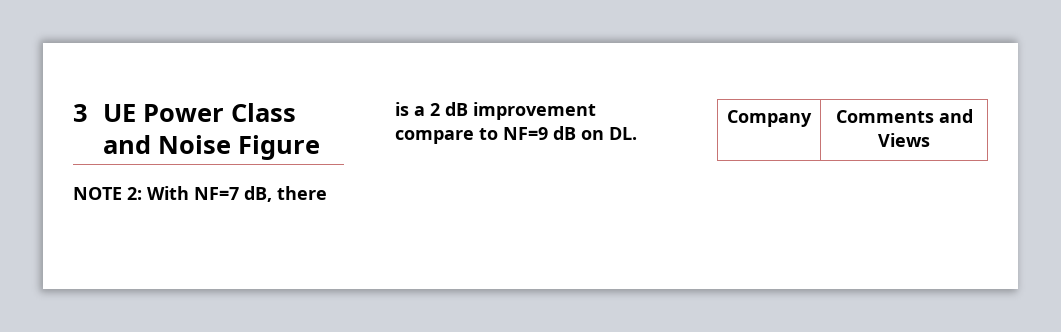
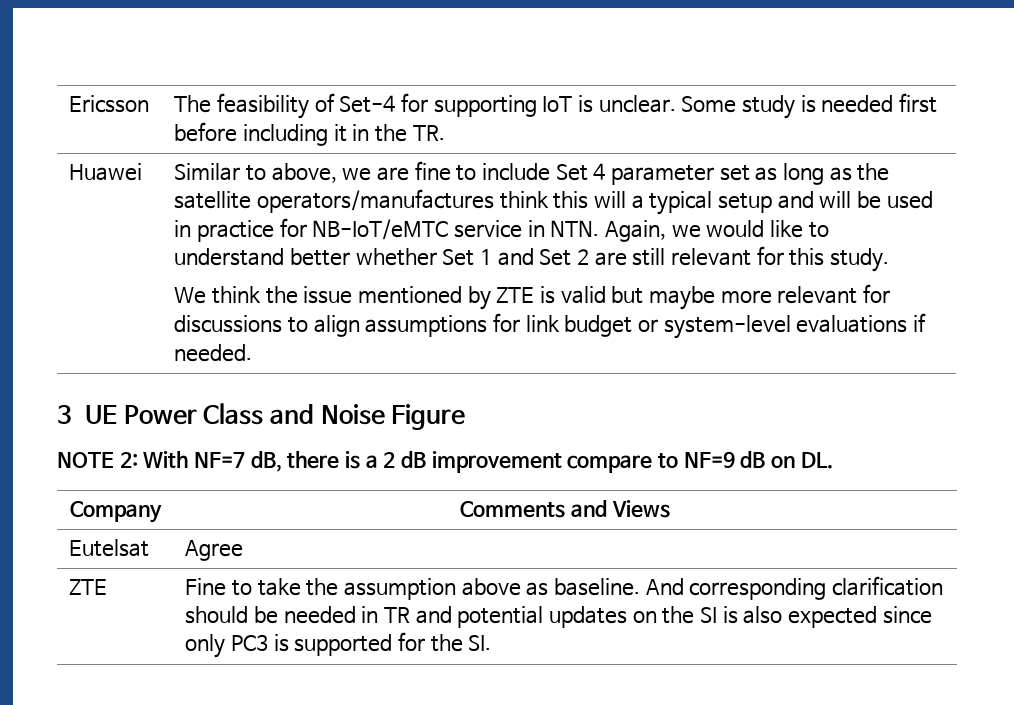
+ Ericsson | The feasibility of Set-4 for supporting IoT is unclear. Some study is needed first before including it in the TR.
+ Huawei | Similar to above, we are fine to include Set 4 parameter set as long as the satellite operators/manufactures think this will a typical setup and will be used in practice for NB-IoT/eMTC service in NTN. Again, we would like to understand better whether Set 1 and Set 2 are still relevant for this study.
+ We think the issue mentioned by ZTE is valid but maybe more relevant for discussions to align assumptions for link budget or system-level evaluations if needed.
+ Eutelsat | Agree
+ ZTE | Fine to take the assumption above as baseline. And corresponding clarification should be needed in TR and potential updates on the SI is also expected since only PC3 is supported for the SI.

